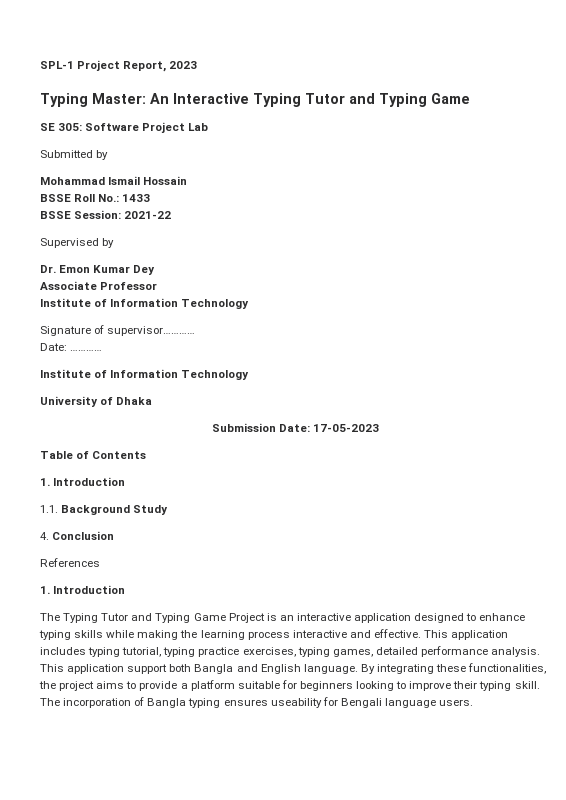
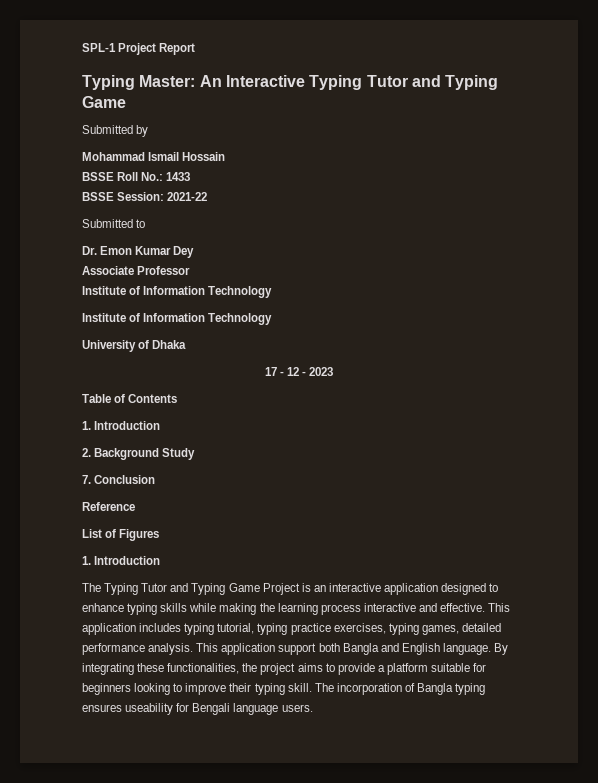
- SPL-1 Project Report, 2023
+ SPL-1 Project Report
- SE 305: Software Project Lab
- Supervised by
+ Submitted to
- Signature of supervisor…………
- Date: …………
- Submission Date: 17-05-2023
+ 17 - 12 - 2023
- 1.1. Background Study
+ 2. Background Study
- 4. Conclusion
+ 7. Conclusion
- References
+ Reference
+ List of Figures

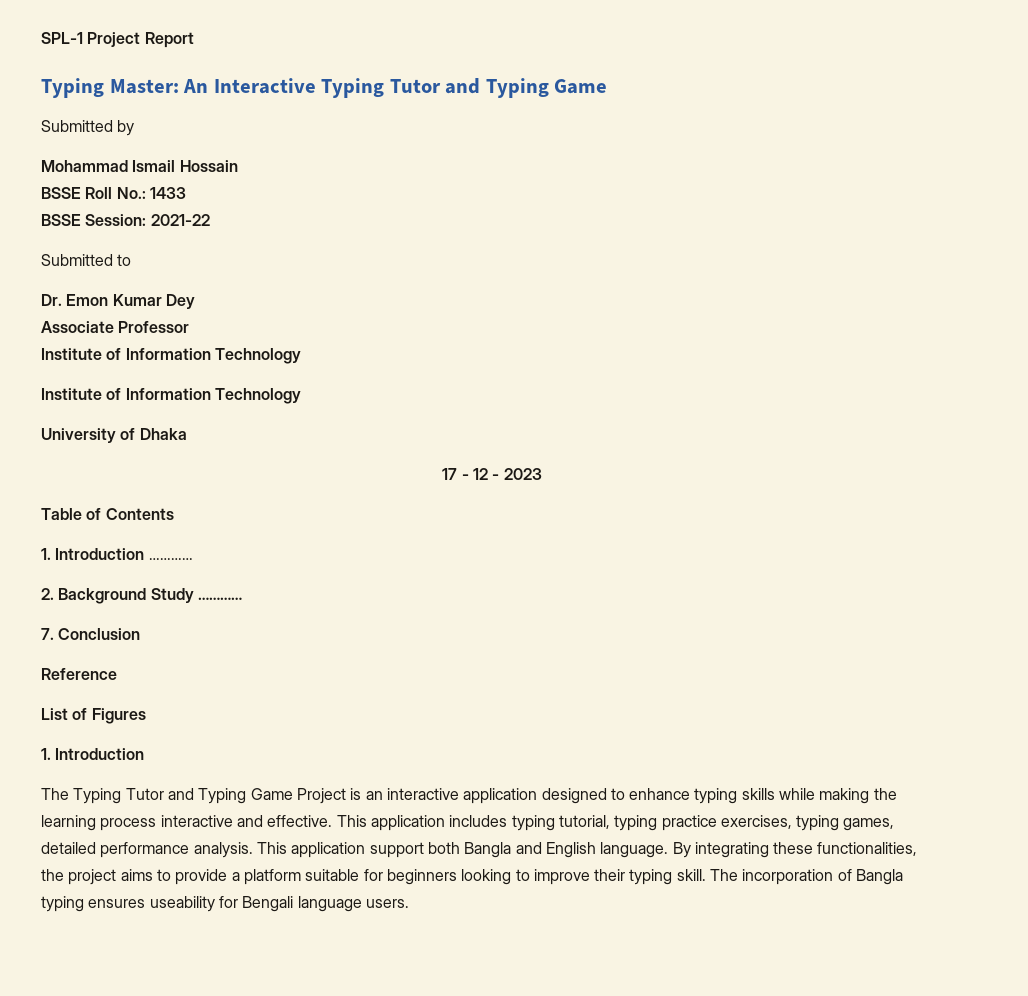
  Table of Contents
- 1. Introduction
+ 1. Introduction …………
- 2. Background Study
+ 2. Background Study …………

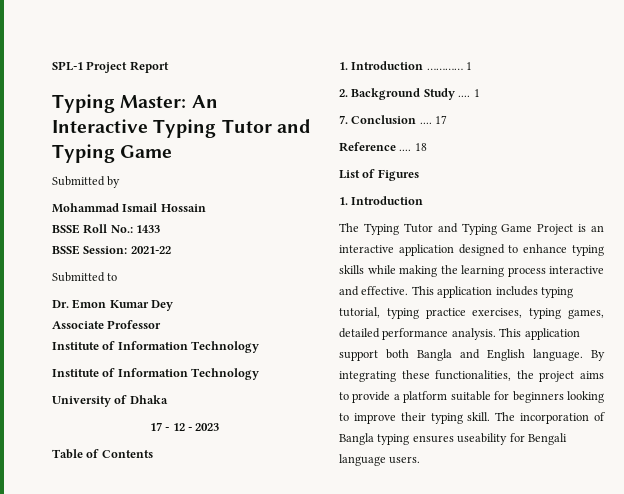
- 1. Introduction …………
+ 1. Introduction ………… 1
- 2. Background Study …………
+ 2. Background Study .... 1
- 7. Conclusion
+ 7. Conclusion .... 17
- Reference
+ Reference .... 18

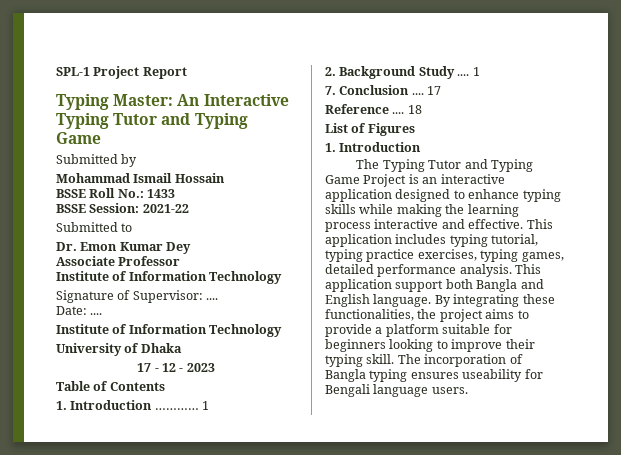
+ Signature of Supervisor: ....
+ Date: ....

